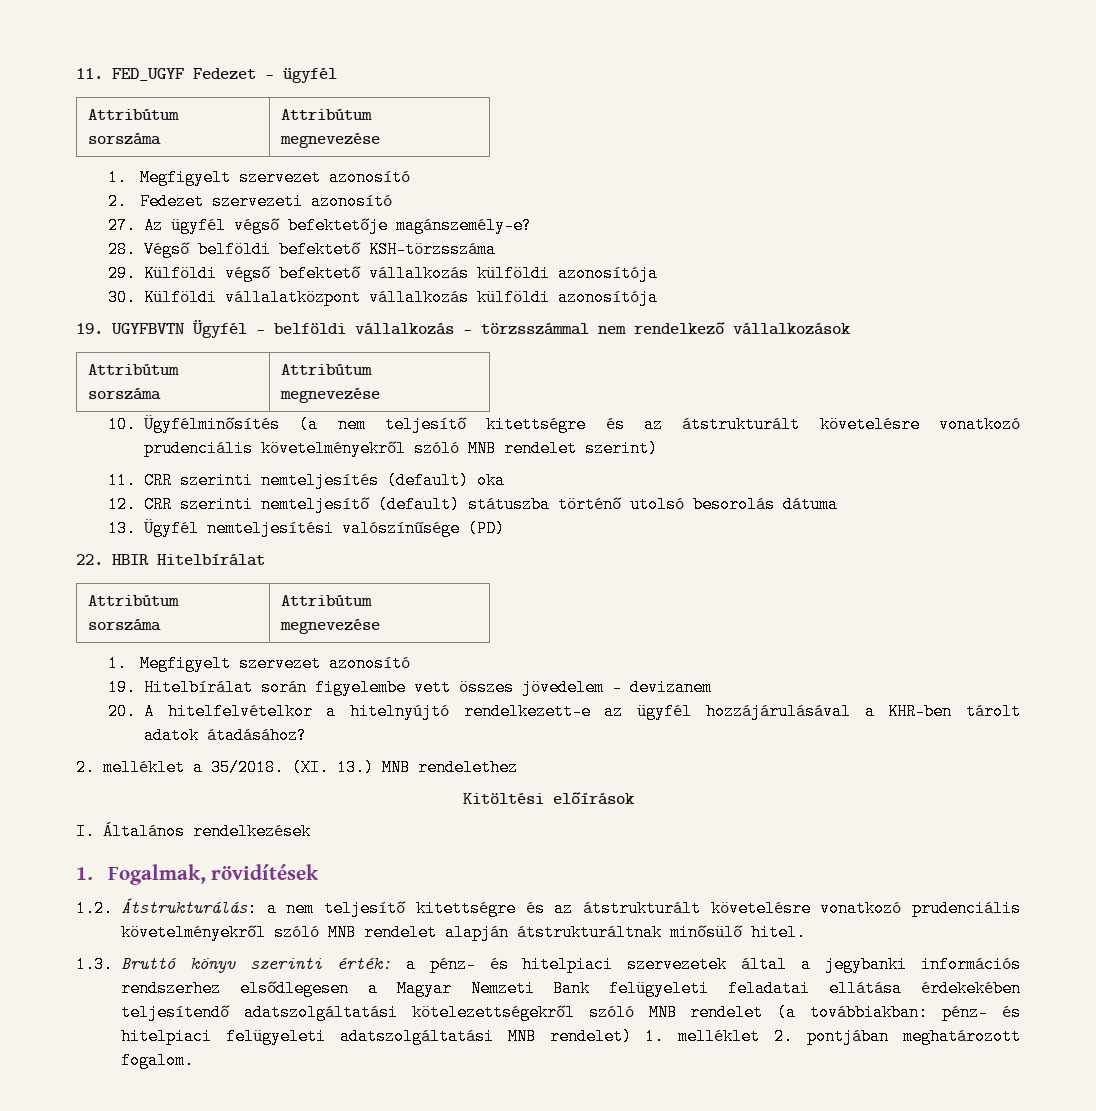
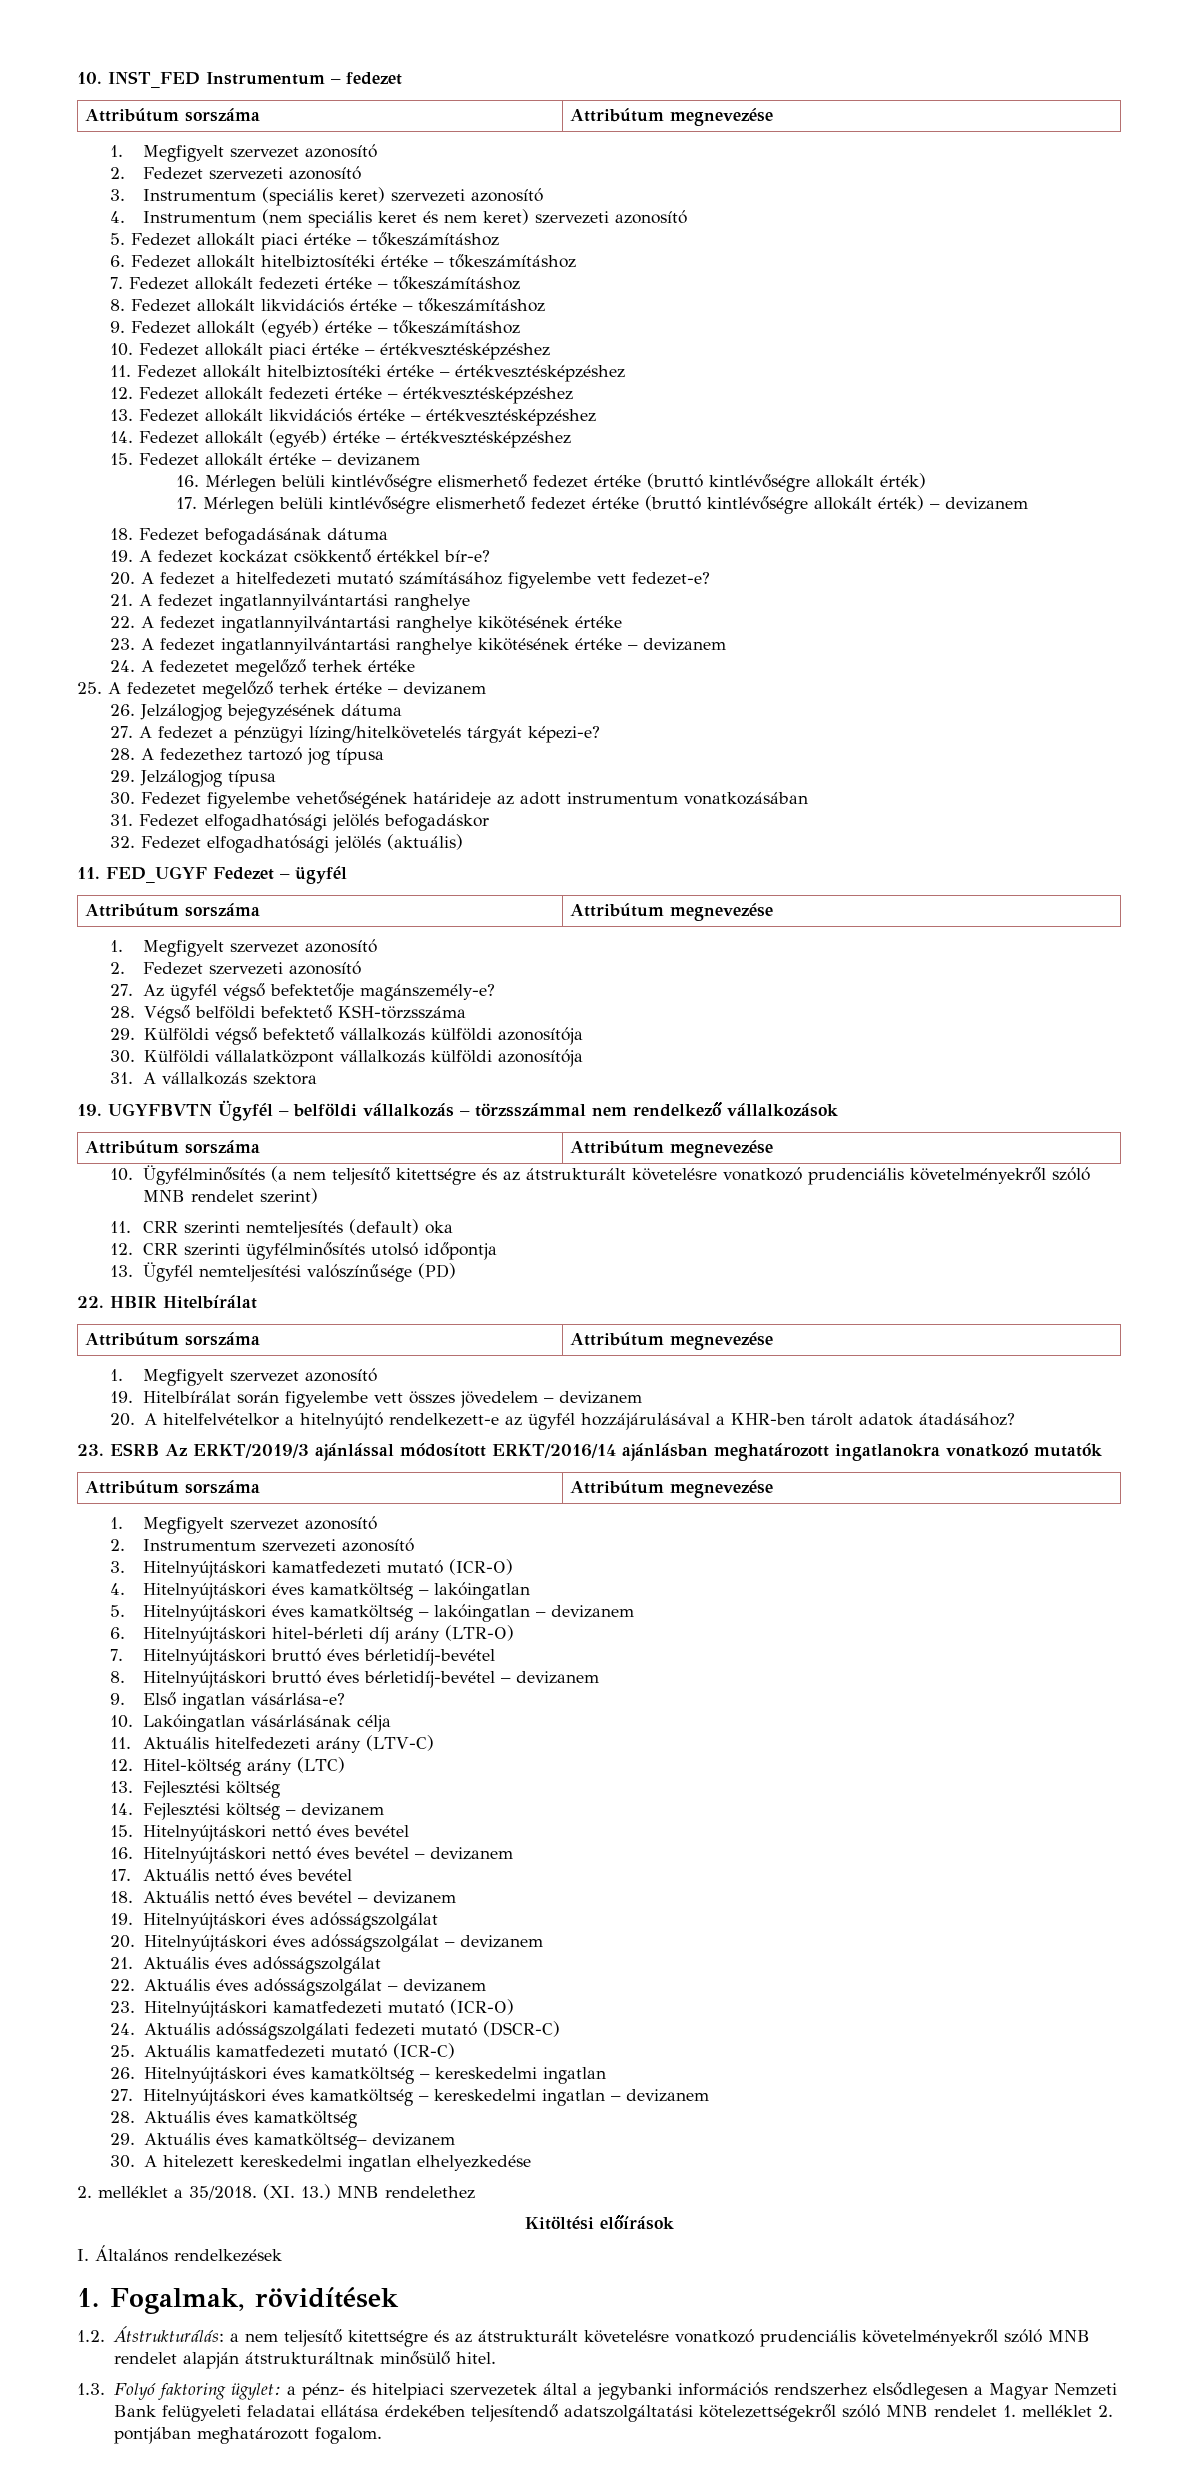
+ 10. INST_FED Instrumentum – fedezet
+ Attribútum sorszáma | Attribútum megnevezése
+ 1. Megfigyelt szervezet azonosító
+ 2. Fedezet szervezeti azonosító
+ 3. Instrumentum (speciális keret) szervezeti azonosító
+ 4. Instrumentum (nem speciális keret és nem keret) szervezeti azonosító
+ 5. Fedezet allokált piaci értéke – tőkeszámításhoz
+ 6. Fedezet allokált hitelbiztosítéki értéke – tőkeszámításhoz
+ 7. Fedezet allokált fedezeti értéke – tőkeszámításhoz
+ 8. Fedezet allokált likvidációs értéke – tőkeszámításhoz
+ 9. Fedezet allokált (egyéb) értéke – tőkeszámításhoz
+ 10. Fedezet allokált piaci értéke – értékvesztésképzéshez
+ 11. Fedezet allokált hitelbiztosítéki értéke – értékvesztésképzéshez
+ 12. Fedezet allokált fedezeti értéke – értékvesztésképzéshez
+ 13. Fedezet allokált likvidációs értéke – értékvesztésképzéshez
+ 14. Fedezet allokált (egyéb) értéke – értékvesztésképzéshez
+ 15. Fedezet allokált értéke – devizanem
+ 16. Mérlegen belüli kintlévőségre elismerhető fedezet értéke (bruttó kintlévőségre allokált érték)
+ 17. Mérlegen belüli kintlévőségre elismerhető fedezet értéke (bruttó kintlévőségre allokált érték) – devizanem
+ 18. Fedezet befogadásának dátuma
+ 19. A fedezet kockázat csökkentő értékkel bír-e?
+ 20. A fedezet a hitelfedezeti mutató számításához figyelembe vett fedezet-e?
+ 21. A fedezet ingatlannyilvántartási ranghelye
+ 22. A fedezet ingatlannyilvántartási ranghelye kikötésének értéke
+ 23. A fedezet ingatlannyilvántartási ranghelye kikötésének értéke – devizanem
+ 24. A fedezetet megelőző terhek értéke
+ 25. A fedezetet megelőző terhek értéke – devizanem
+ 26. Jelzálogjog bejegyzésének dátuma
+ 27. A fedezet a pénzügyi lízing/hitelkövetelés tárgyát képezi-e?
+ 28. A fedezethez tartozó jog típusa
+ 29. Jelzálogjog típusa
+ 30. Fedezet figyelembe vehetőségének határideje az adott instrumentum vonatkozásában
+ 31. Fedezet elfogadhatósági jelölés befogadáskor
+ 32. Fedezet elfogadhatósági jelölés (aktuális)
+ 31. A vállalkozás szektora
- 12. CRR szerinti nemteljesítő (default) státuszba történő utolsó besorolás dátuma
+ 12. CRR szerinti ügyfélminősítés utolsó időpontja
+ 23. ESRB Az ERKT/2019/3 ajánlással módosított ERKT/2016/14 ajánlásban meghatározott ingatlanokra vonatkozó mutatók
+ Attribútum sorszáma | Attribútum megnevezése
+ 1. Megfigyelt szervezet azonosító
+ 2. Instrumentum szervezeti azonosító
+ 3. Hitelnyújtáskori kamatfedezeti mutató (ICR-O)
+ 4. Hitelnyújtáskori éves kamatköltség – lakóingatlan
+ 5. Hitelnyújtáskori éves kamatköltség – lakóingatlan – devizanem
+ 6. Hitelnyújtáskori hitel-bérleti díj arány (LTR-O)
+ 7. Hitelnyújtáskori bruttó éves bérletidíj-bevétel
+ 8. Hitelnyújtáskori bruttó éves bérletidíj-bevétel – devizanem
+ 9. Első ingatlan vásárlása-e?
+ 10. Lakóingatlan vásárlásának célja
+ 11. Aktuális hitelfedezeti arány (LTV-C)
+ 12. Hitel-költség arány (LTC)
+ 13. Fejlesztési költség
+ 14. Fejlesztési költség – devizanem
+ 15. Hitelnyújtáskori nettó éves bevétel
+ 16. Hitelnyújtáskori nettó éves bevétel – devizanem
+ 17. Aktuális nettó éves bevétel
+ 18. Aktuális nettó éves bevétel – devizanem
+ 19. Hitelnyújtáskori éves adósságszolgálat
+ 20. Hitelnyújtáskori éves adósságszolgálat – devizanem
+ 21. Aktuális éves adósságszolgálat
+ 22. Aktuális éves adósságszolgálat – devizanem
+ 23. Hitelnyújtáskori kamatfedezeti mutató (ICR-O)
+ 24. Aktuális adósságszolgálati fedezeti mutató (DSCR-C)
+ 25. Aktuális kamatfedezeti mutató (ICR-C)
+ 26. Hitelnyújtáskori éves kamatköltség – kereskedelmi ingatlan
+ 27. Hitelnyújtáskori éves kamatköltség – kereskedelmi ingatlan – devizanem
+ 28. Aktuális éves kamatköltség
+ 29. Aktuális éves kamatköltség– devizanem
+ 30. A hitelezett kereskedelmi ingatlan elhelyezkedése
- 1.3. Bruttó könyv szerinti érték: a pénz- és hitelpiaci szervezetek által a jegybanki információs rendszerhez elsődlegesen a Magyar Nemzeti Bank felügyeleti feladatai ellátása érdekekében teljesítendő adatszolgáltatási kötelezettségekről szóló MNB rendelet (a továbbiakban: pénz- és hitelpiaci felügyeleti adatszolgáltatási MNB rendelet) 1. melléklet 2. pontjában meghatározott fogalom.
+ 1.3. Folyó faktoring ügylet: a pénz- és hitelpiaci szervezetek által a jegybanki információs rendszerhez elsődlegesen a Magyar Nemzeti Bank felügyeleti feladatai ellátása érdekében teljesítendő adatszolgáltatási kötelezettségekről szóló MNB rendelet 1. melléklet 2. pontjában meghatározott fogalom.

